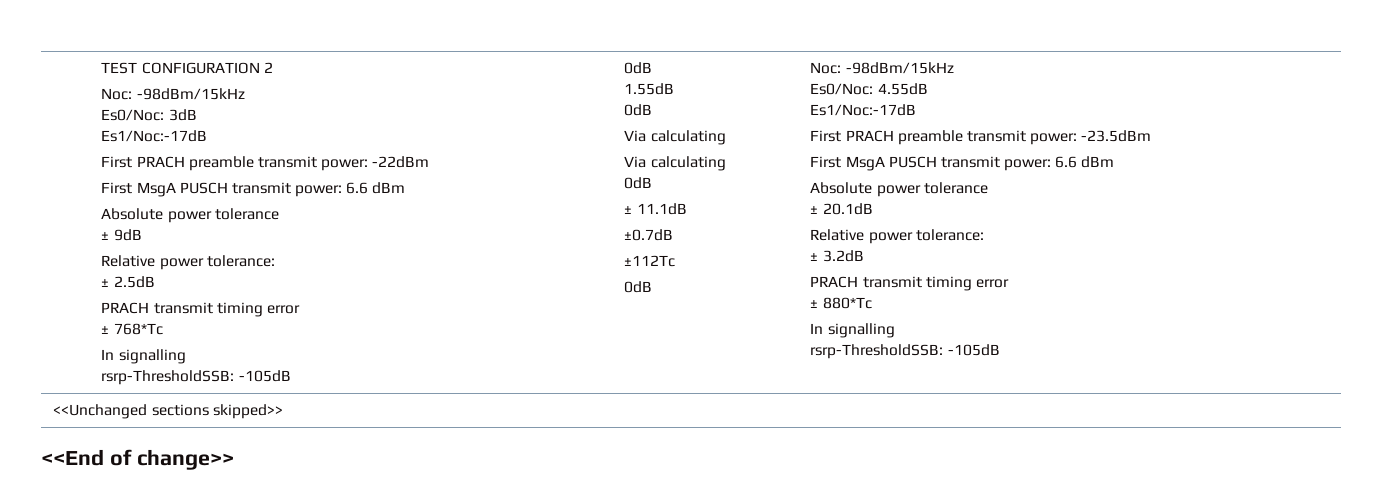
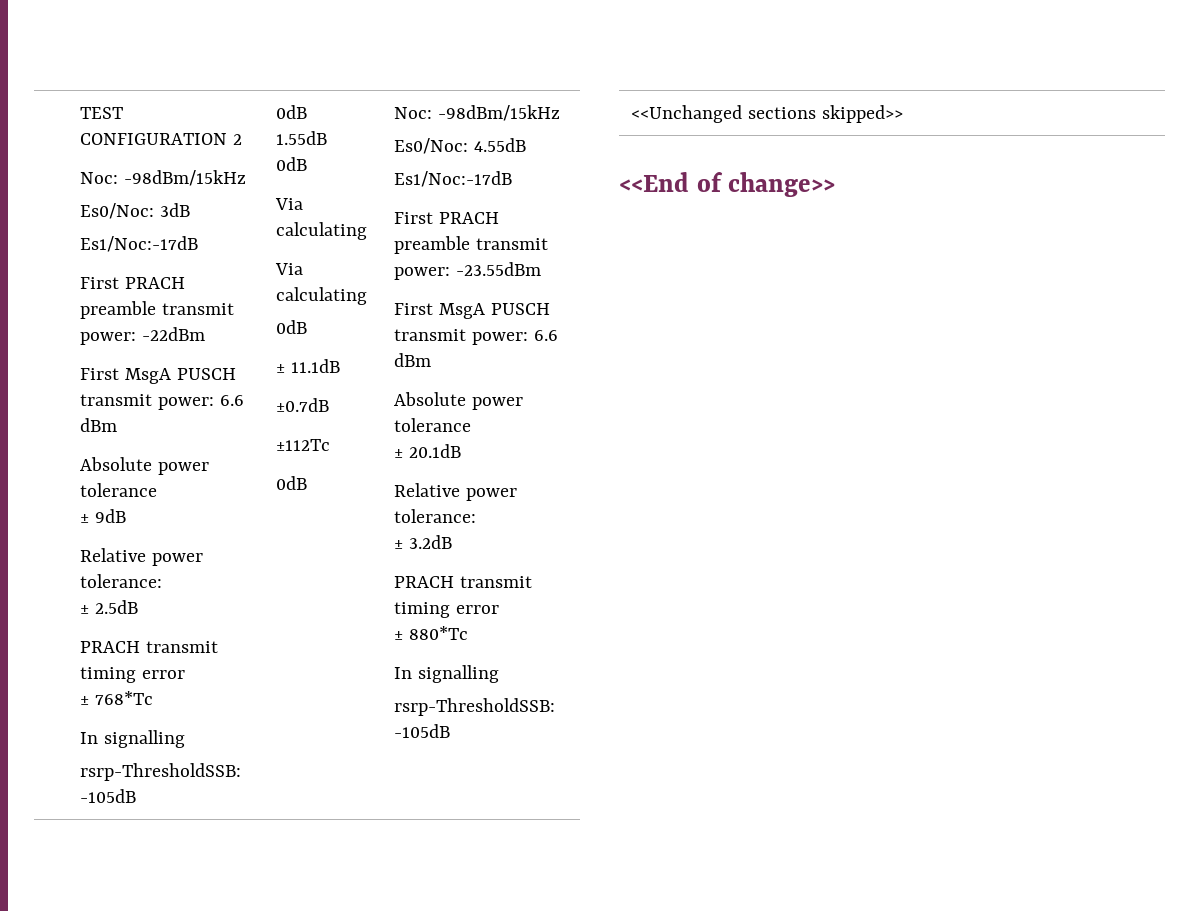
- First PRACH preamble transmit power: -23.5dBm
+ First PRACH preamble transmit power: -23.55dBm

